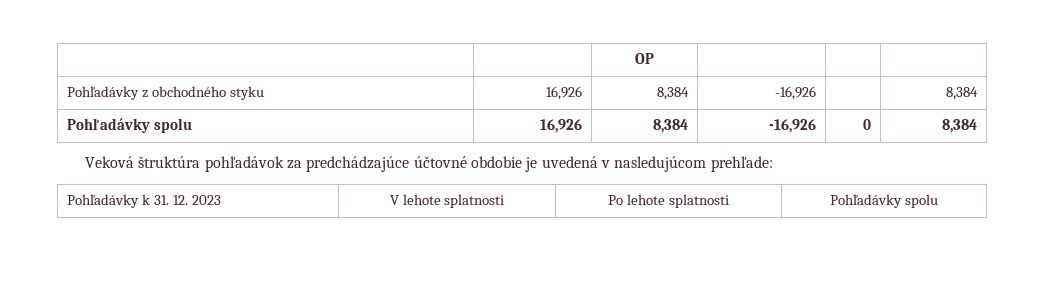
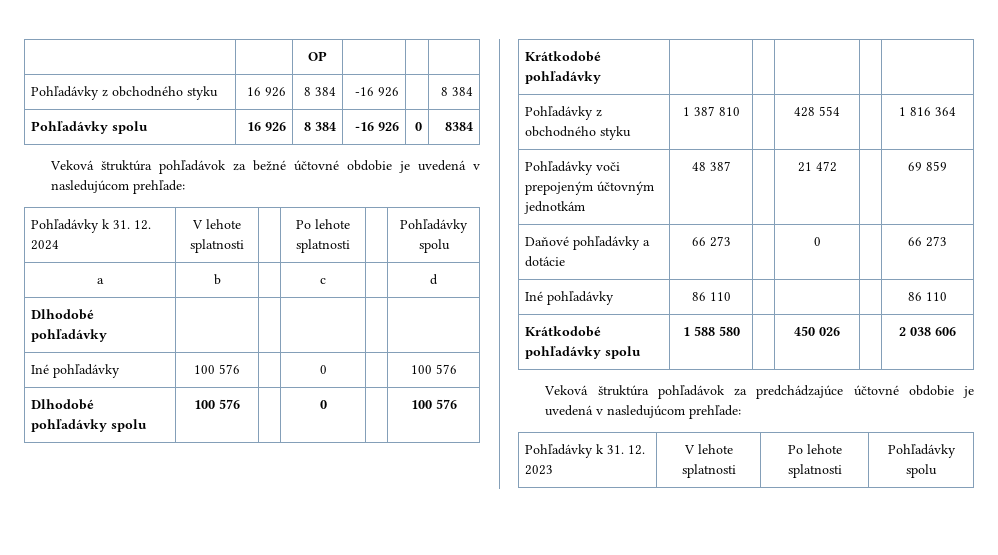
- Pohľadávky z obchodného styku | 16,926 | 8,384 | -16,926 | | 8,384
- Pohľadávky spolu | 16,926 | 8,384 | -16,926 | 0 | 8,384
+ Pohľadávky z obchodného styku | 16 926 | 8 384 | -16 926 | | 8 384
+ Pohľadávky spolu | 16 926 | 8 384 | -16 926 | 0 | 8384
+ Veková štruktúra pohľadávok za bežné účtovné obdobie je uvedená v nasledujúcom prehľade:
+ Pohľadávky k 31. 12. 2024 | V lehote splatnosti | | Po lehote splatnosti | | Pohľadávky spolu
+ a | b | | c | | d
+ Dlhodobé pohľadávky | | | | |
+ Iné pohľadávky | 100 576 | | 0 | | 100 576
+ Dlhodobé pohľadávky spolu | 100 576 | | 0 | | 100 576
+ Krátkodobé pohľadávky | | | | |
+ Pohľadávky z obchodného styku | 1 387 810 | | 428 554 | | 1 816 364
+ Pohľadávky voči prepojeným účtovným jednotkám | 48 387 | | 21 472 | | 69 859
+ Daňové pohľadávky a dotácie | 66 273 | | 0 | | 66 273
+ Iné pohľadávky | 86 110 | | | | 86 110
+ Krátkodobé pohľadávky spolu | 1 588 580 | | 450 026 | | 2 038 606

